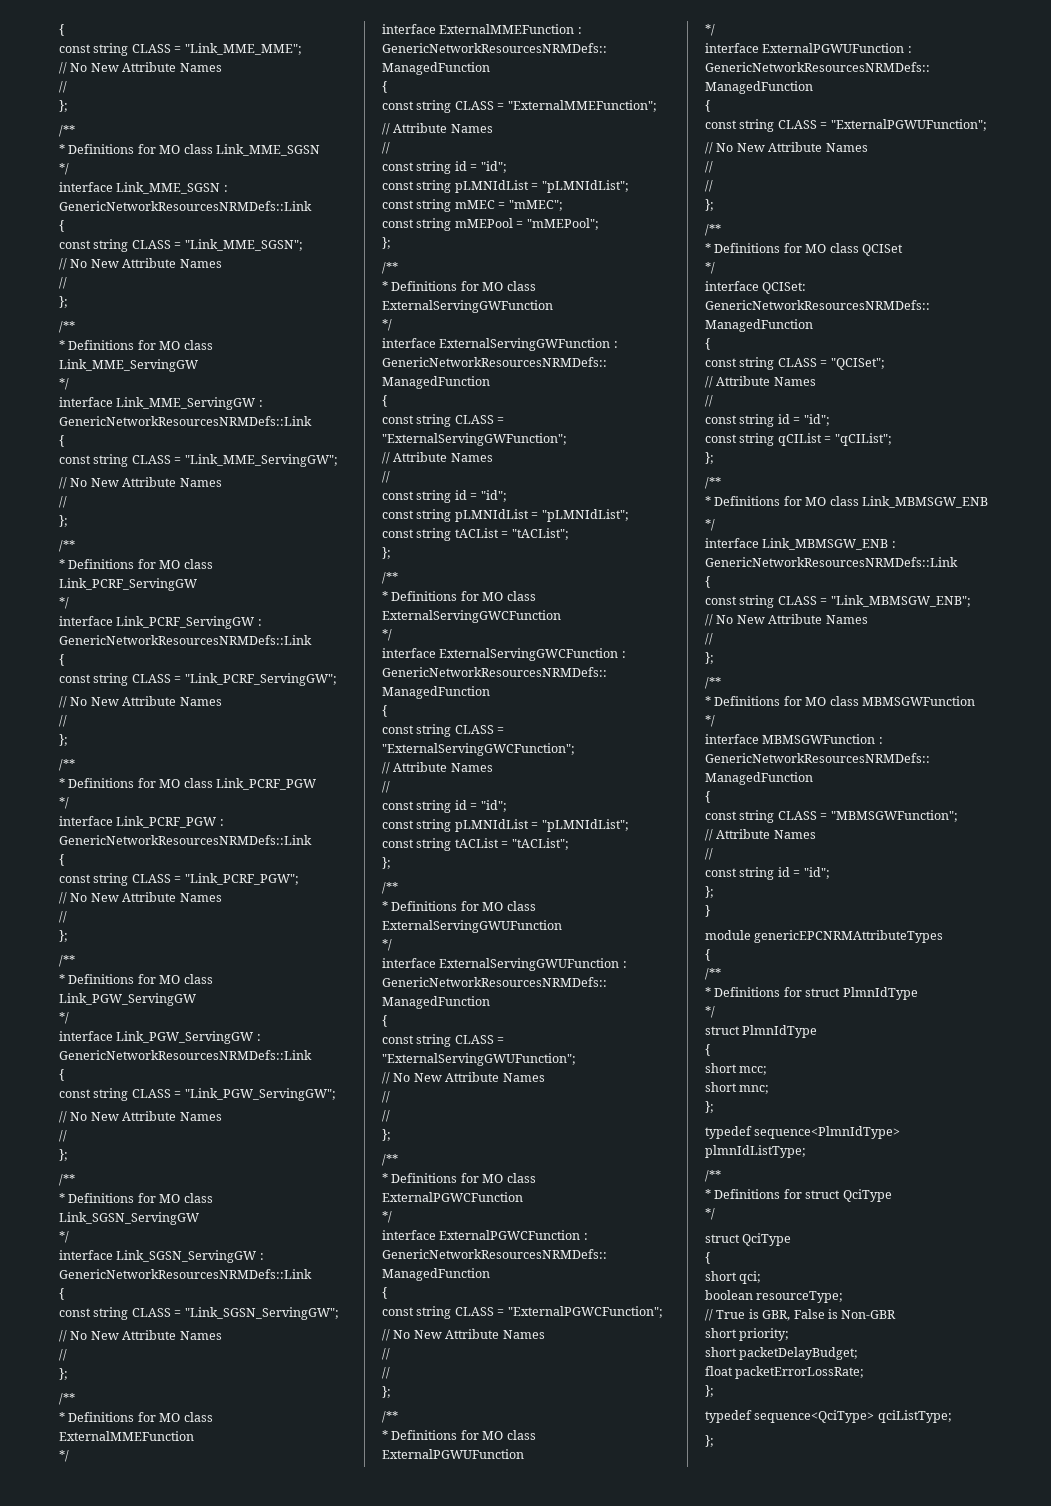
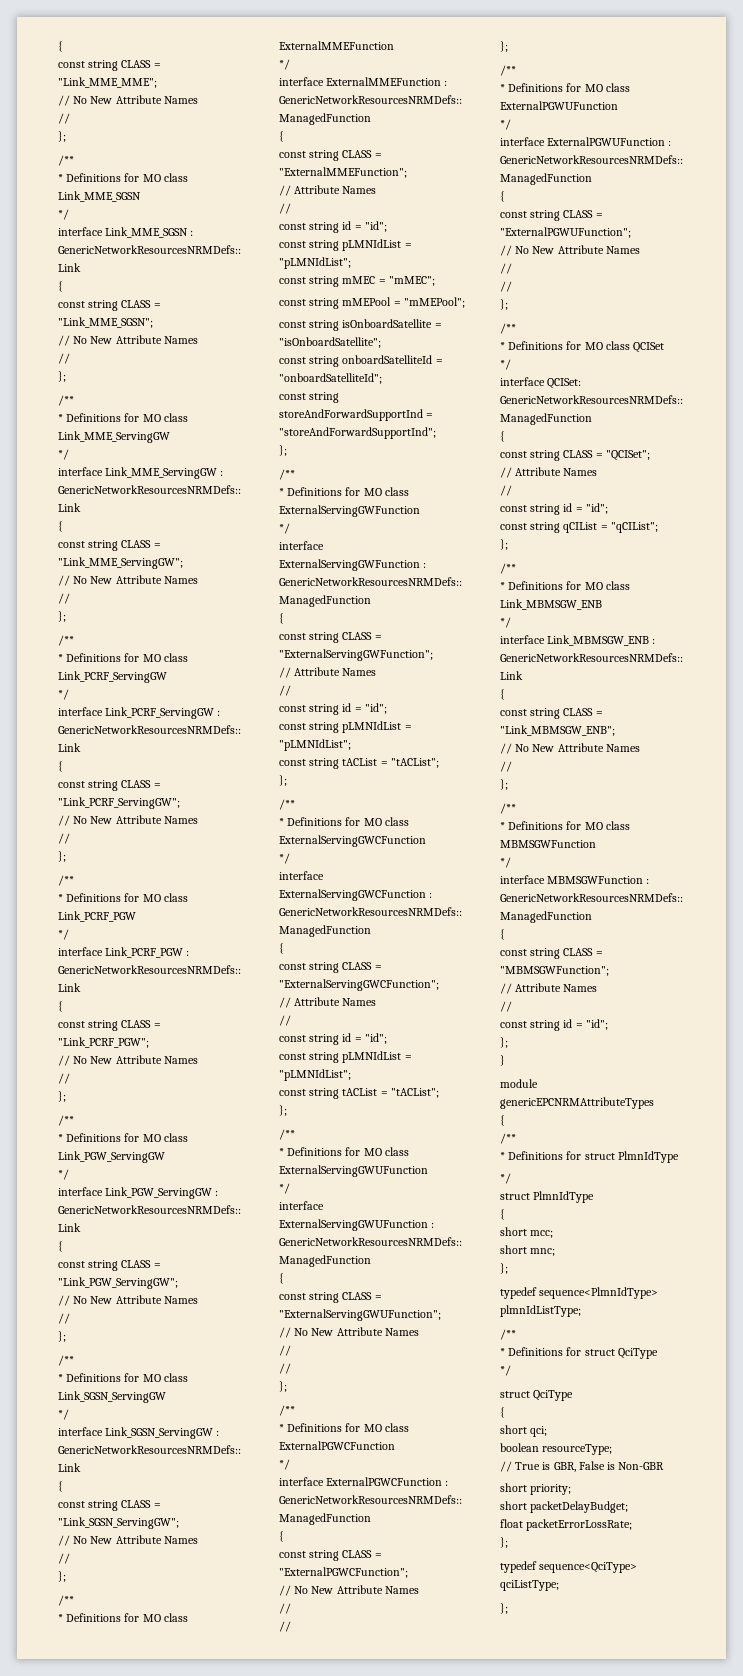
+ const string isOnboardSatellite = "isOnboardSatellite";
+ const string onboardSatelliteId = "onboardSatelliteId";
+ const string storeAndForwardSupportInd = "storeAndForwardSupportInd";

